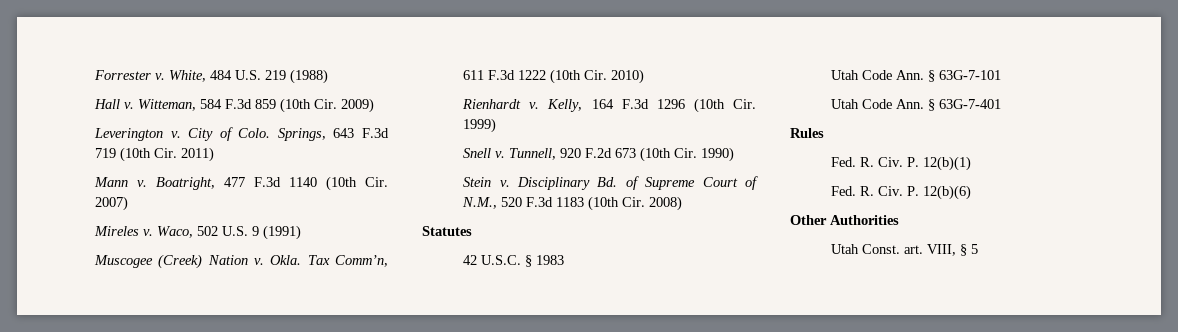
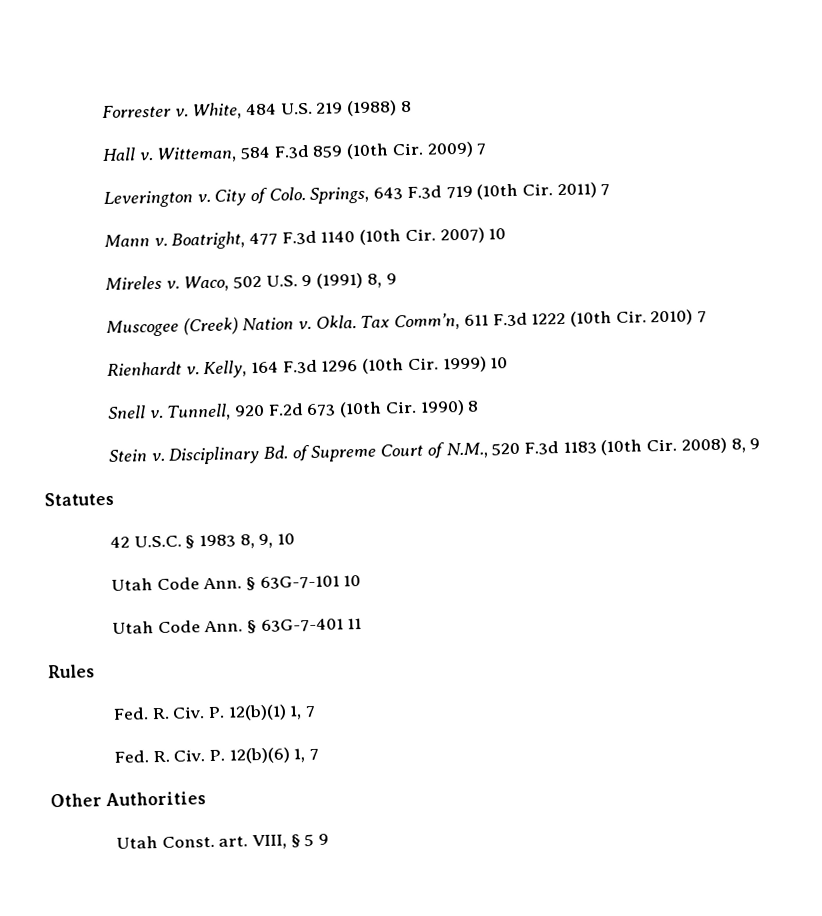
- White, 484 U.S. 219 (1988)
+ White, 484 U.S. 219 (1988) 8
- Witteman, 584 F.3d 859 (10th Cir. 2009)
+ Witteman, 584 F.3d 859 (10th Cir. 2009) 7
- Springs, 643 F.3d 719 (10th Cir. 2011)
+ Springs, 643 F.3d 719 (10th Cir. 2011) 7
- Boatright, 477 F.3d 1140 (10th Cir. 2007)
+ Boatright, 477 F.3d 1140 (10th Cir. 2007) 10
- Waco, 502 U.S. 9 (1991)
+ Waco, 502 U.S. 9 (1991) 8, 9
- Tax Comm’n, 611 F.3d 1222 (10th Cir. 2010)
+ Tax Comm’n, 611 F.3d 1222 (10th Cir. 2010) 7
- Kelly, 164 F.3d 1296 (10th Cir. 1999)
+ Kelly, 164 F.3d 1296 (10th Cir. 1999) 10
- Tunnell, 920 F.2d 673 (10th Cir. 1990)
+ Tunnell, 920 F.2d 673 (10th Cir. 1990) 8
- Disciplinary Bd. of Supreme Court of N.M., 520 F.3d 1183 (10th Cir. 2008)
+ Disciplinary Bd. of Supreme Court of N.M., 520 F.3d 1183 (10th Cir. 2008) 8, 9
- 42 U.S.C. § 1983
+ 42 U.S.C. § 1983 8, 9, 10
- Utah Code Ann. § 63G-7-101
+ Utah Code Ann. § 63G-7-101 10
- Utah Code Ann. § 63G-7-401
+ Utah Code Ann. § 63G-7-401 11
- Fed. R. Civ. P. 12(b)(1)
+ Fed. R. Civ. P. 12(b)(1) 1, 7
- Fed. R. Civ. P. 12(b)(6)
+ Fed. R. Civ. P. 12(b)(6) 1, 7
- Utah Const. art. VIII, § 5
+ Utah Const. art. VIII, § 5 9

